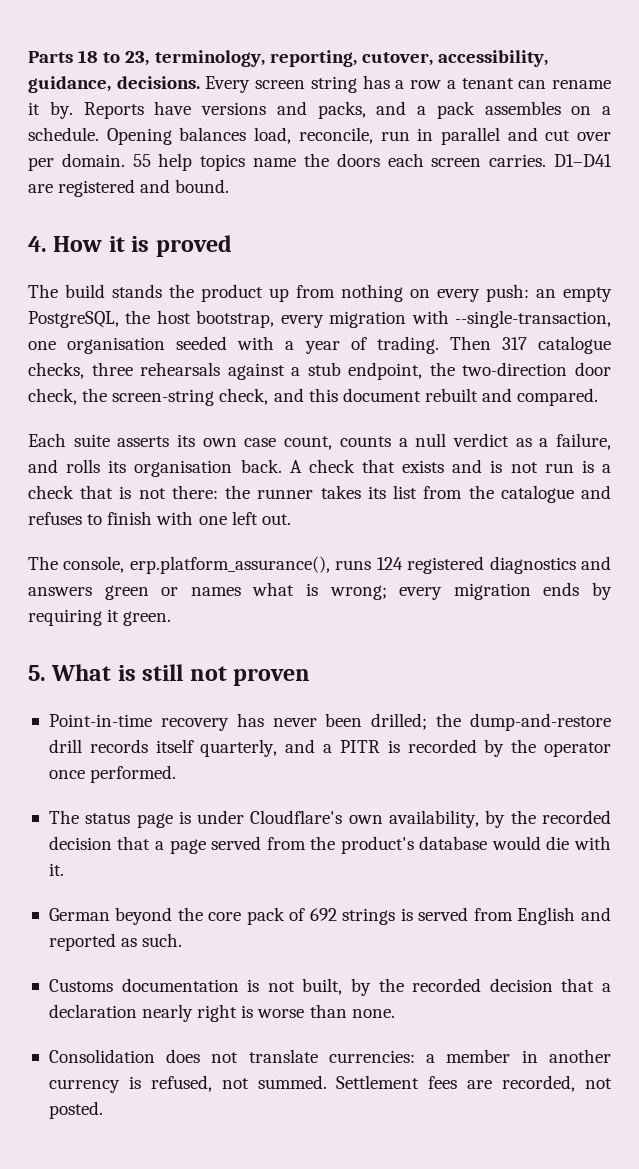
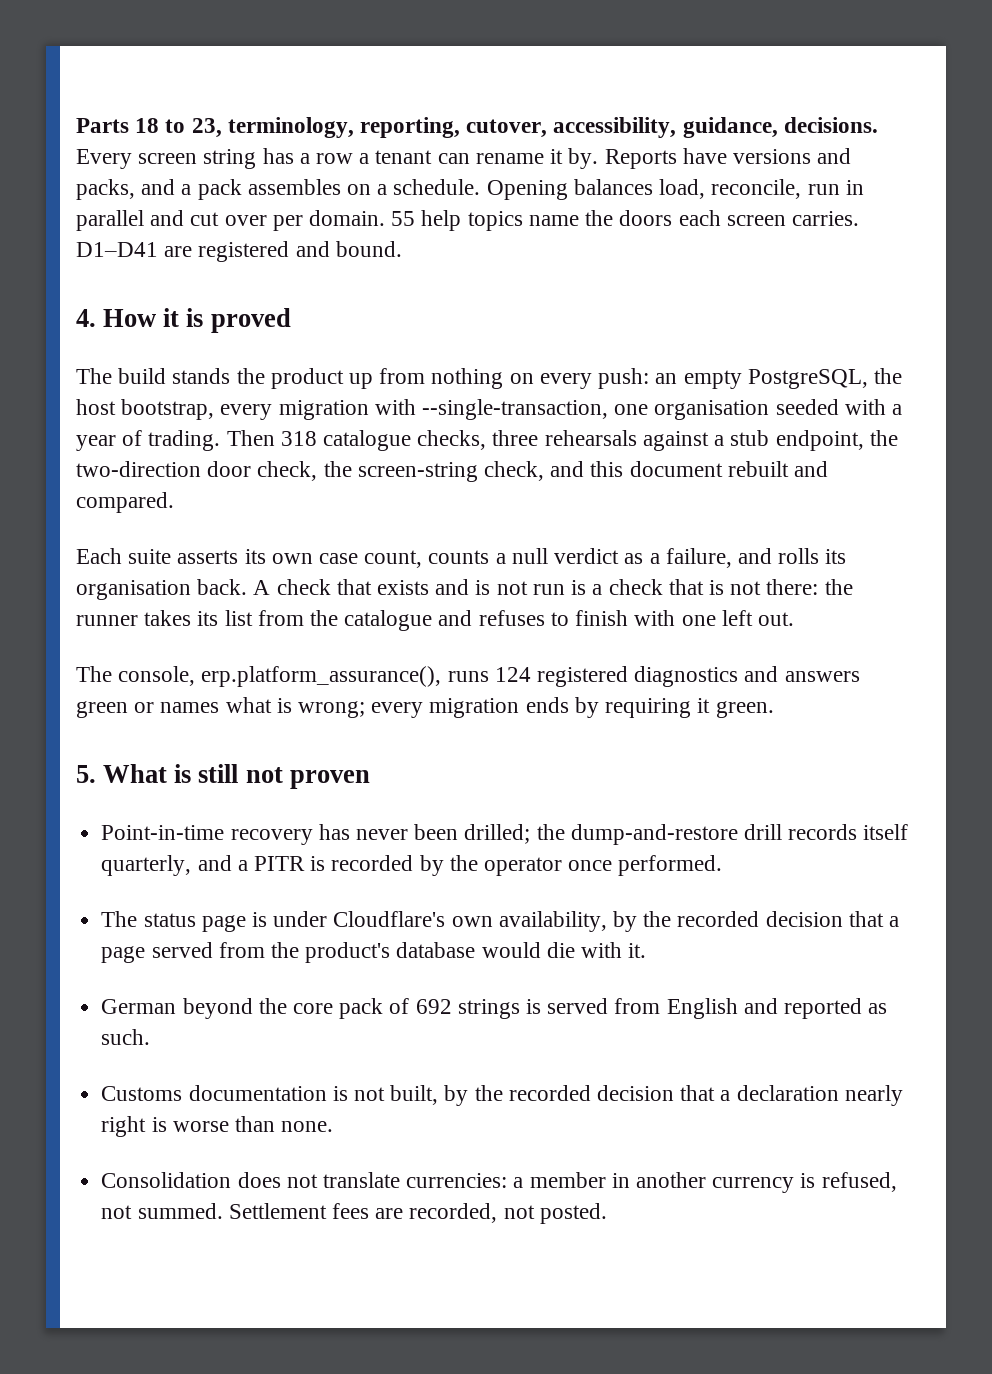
- Then 317 catalogue checks, three rehearsals against a stub endpoint, the two-direction door check, the screen-string check, and this document rebuilt and compared.
+ Then 318 catalogue checks, three rehearsals against a stub endpoint, the two-direction door check, the screen-string check, and this document rebuilt and compared.

